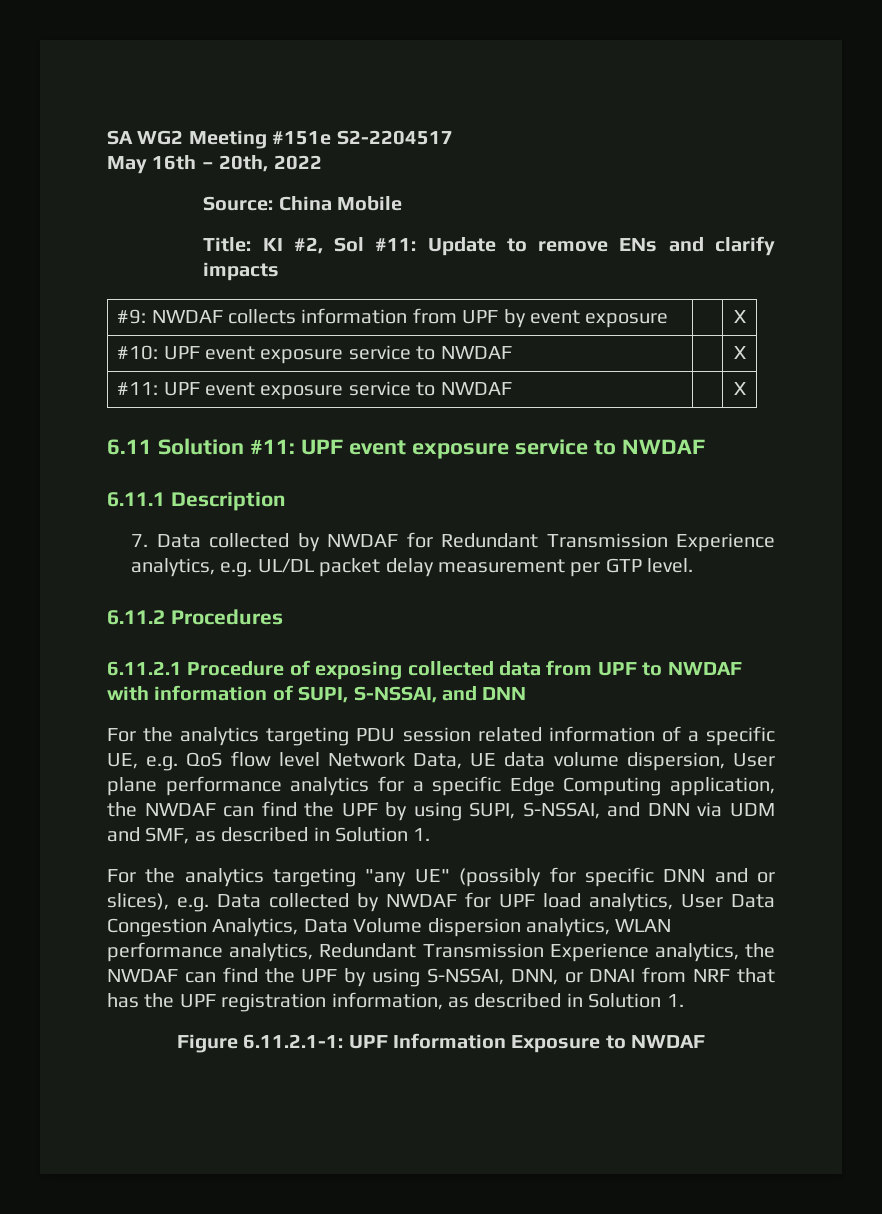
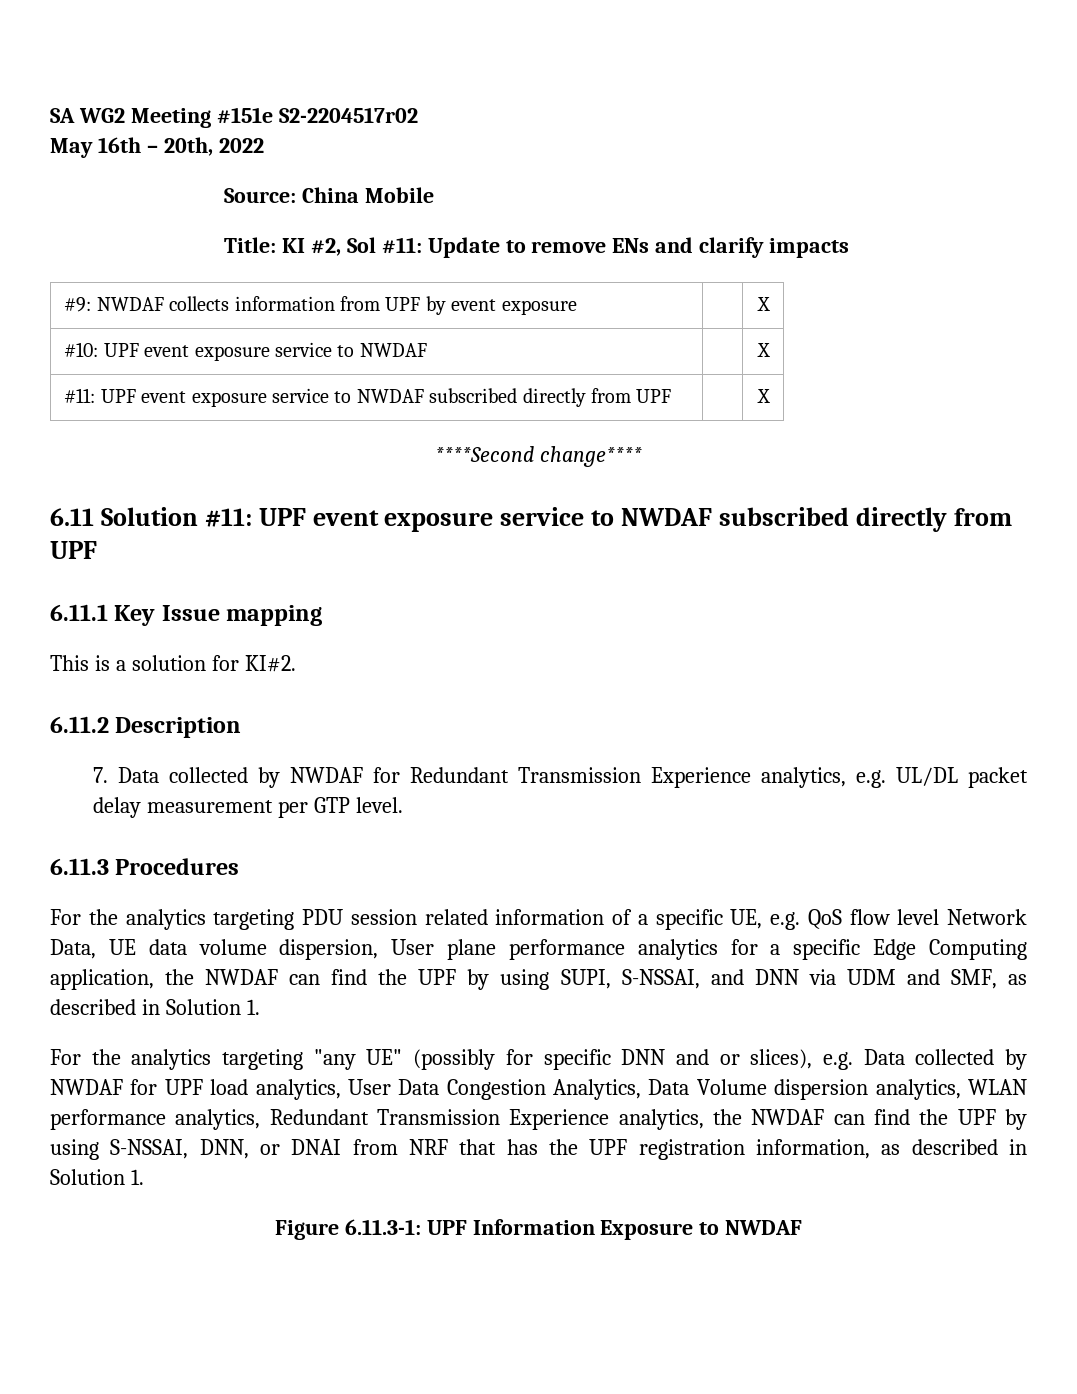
- SA WG2 Meeting #151e S2-2204517
+ SA WG2 Meeting #151e S2-2204517r02
- #11: UPF event exposure service to NWDAF | | X
+ #11: UPF event exposure service to NWDAF subscribed directly from UPF | | X
+ ****Second change****
- 6.11 Solution #11: UPF event exposure service to NWDAF
- 6.11.1 Description
+ 6.11 Solution #11: UPF event exposure service to NWDAF subscribed directly from UPF
+ 6.11.1 Key Issue mapping
+ This is a solution for KI#2.
+ 6.11.2 Description
- 6.11.2 Procedures
+ 6.11.3 Procedures
- 6.11.2.1 Procedure of exposing collected data from UPF to NWDAF with information of SUPI, S-NSSAI, and DNN
- Figure 6.11.2.1-1: UPF Information Exposure to NWDAF
+ Figure 6.11.3-1: UPF Information Exposure to NWDAF

